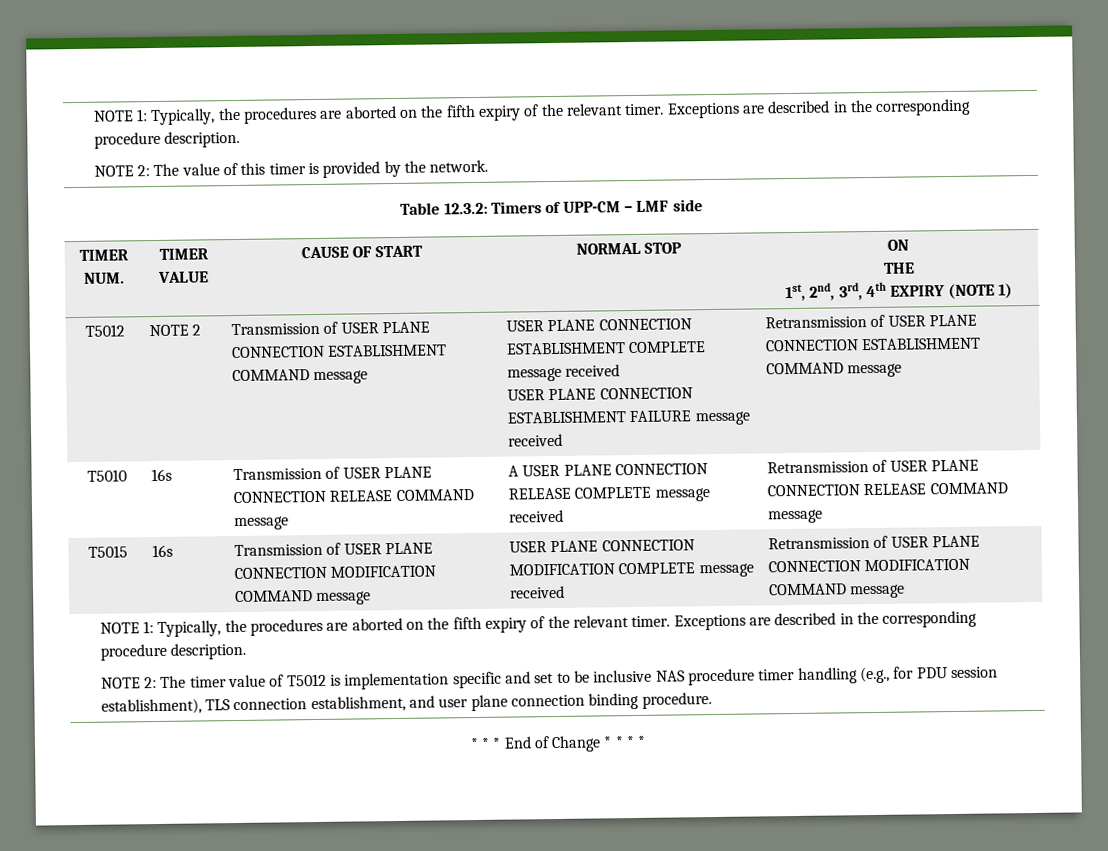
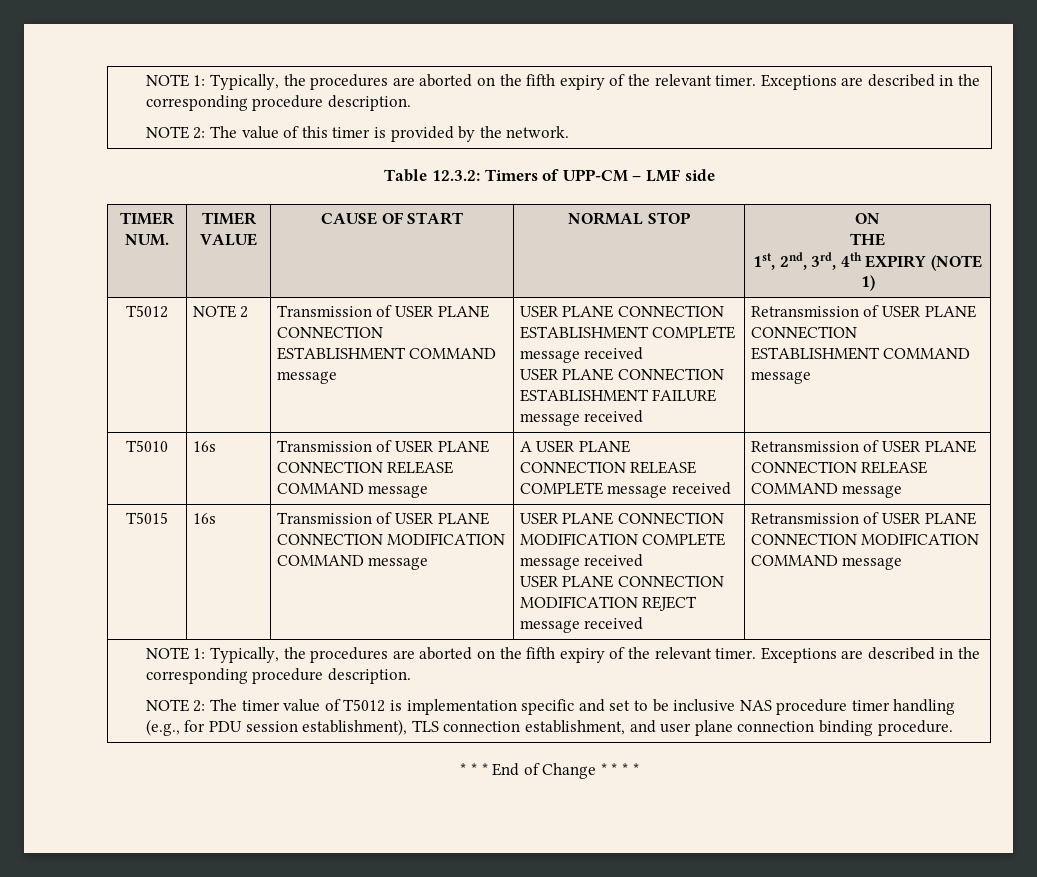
- T5015 | 16s | Transmission of USER PLANE CONNECTION MODIFICATION COMMAND message | USER PLANE CONNECTION MODIFICATION COMPLETE message received | Retransmission of USER PLANE CONNECTION MODIFICATION COMMAND message
+ T5015 | 16s | Transmission of USER PLANE CONNECTION MODIFICATION COMMAND message | USER PLANE CONNECTION MODIFICATION COMPLETE message received
+ USER PLANE CONNECTION MODIFICATION REJECT message received | Retransmission of USER PLANE CONNECTION MODIFICATION COMMAND message

